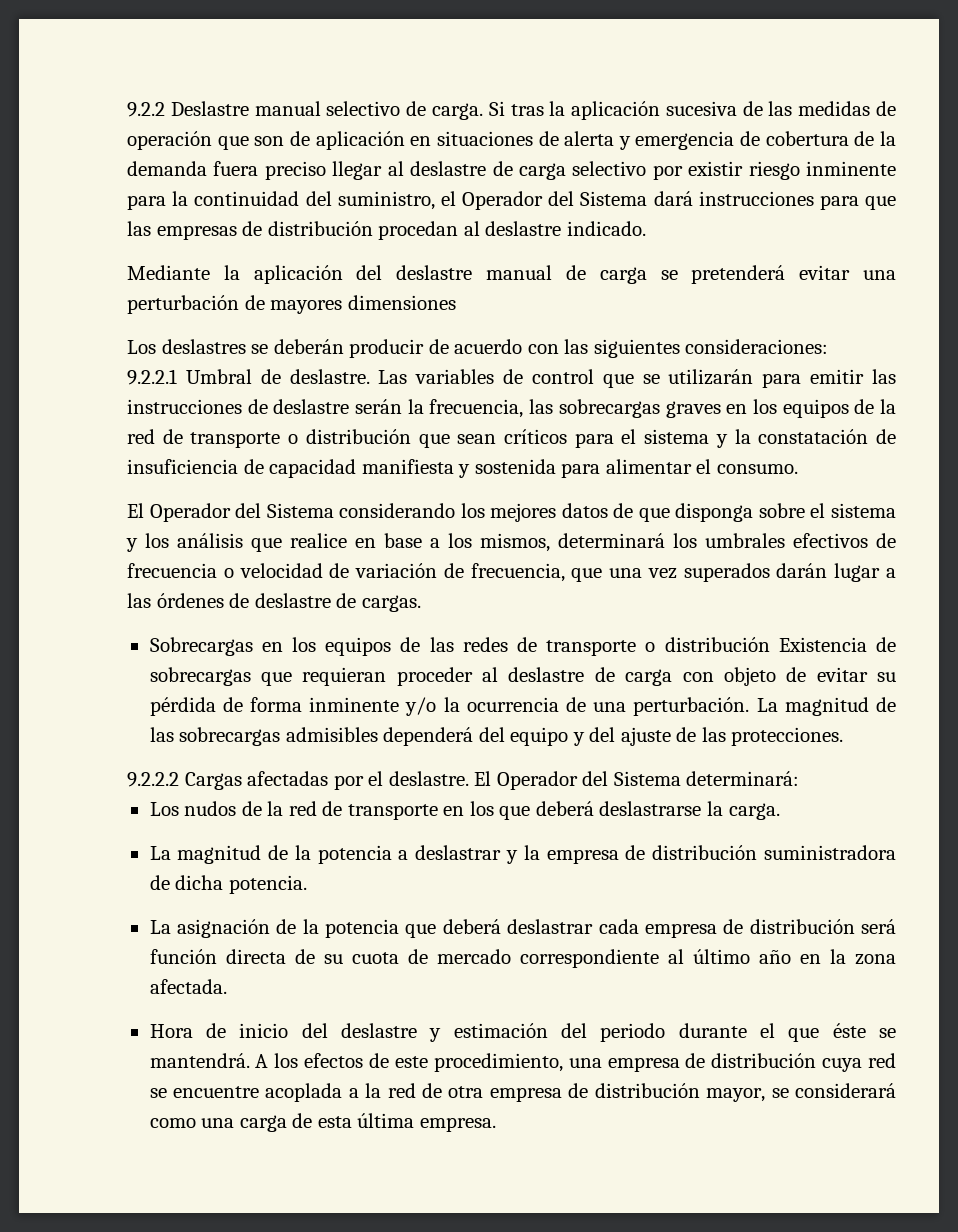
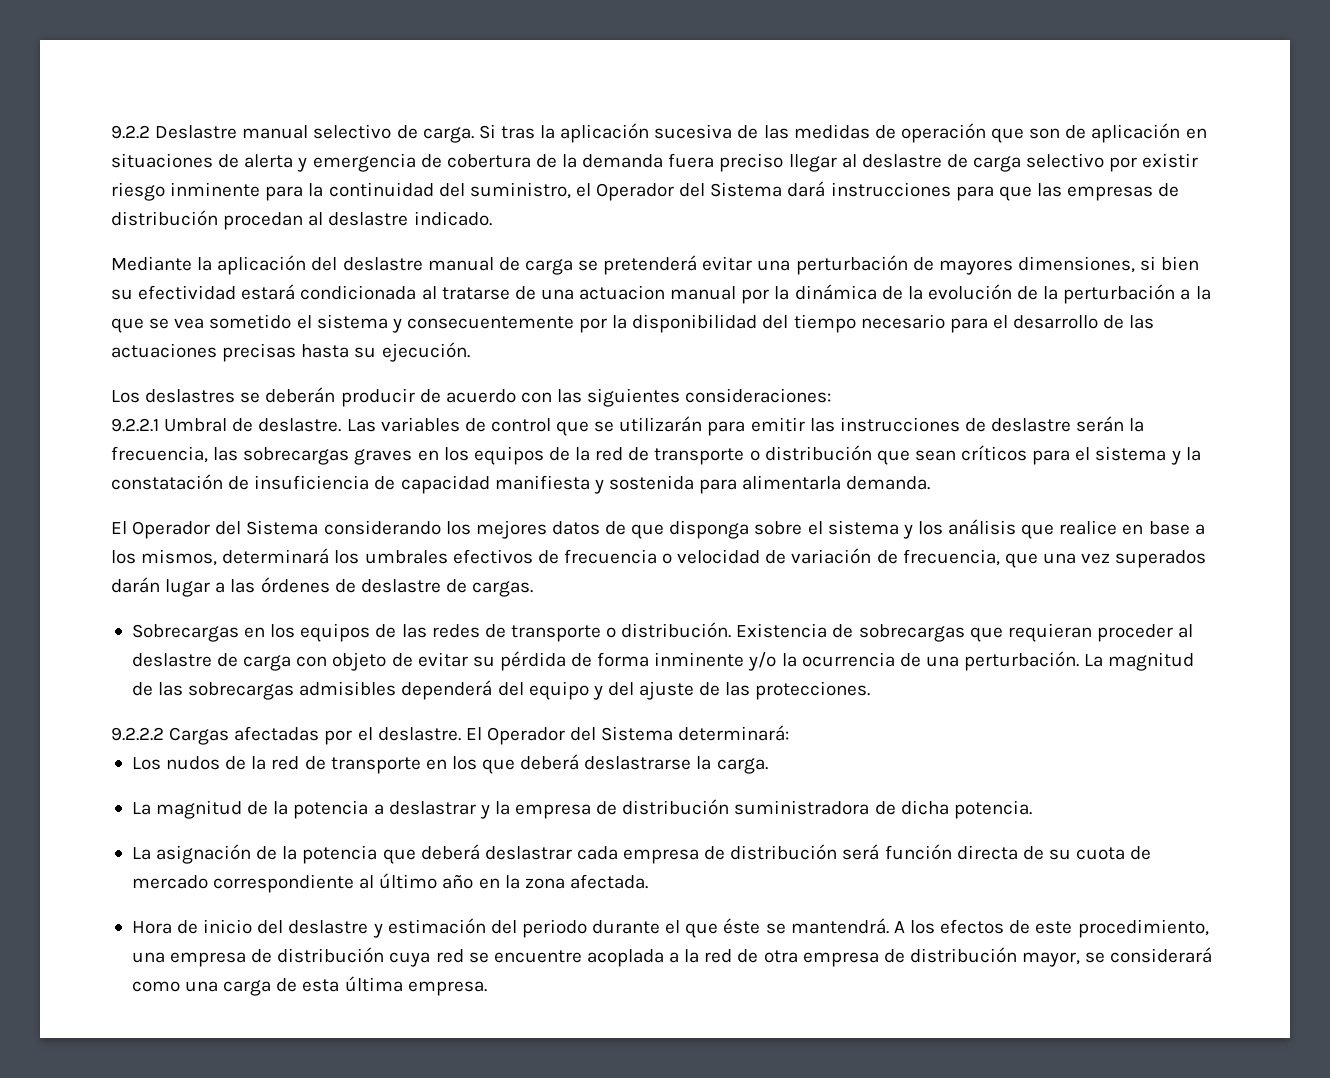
- Mediante la aplicación del deslastre manual de carga se pretenderá evitar una perturbación de mayores dimensiones
+ Mediante la aplicación del deslastre manual de carga se pretenderá evitar una perturbación de mayores dimensiones, si bien su efectividad estará condicionada al tratarse de una actuacion manual por la dinámica de la evolución de la perturbación a la que se vea sometido el sistema y consecuentemente por la disponibilidad del tiempo necesario para el desarrollo de las actuaciones precisas hasta su ejecución.
- Las variables de control que se utilizarán para emitir las instrucciones de deslastre serán la frecuencia, las sobrecargas graves en los equipos de la red de transporte o distribución que sean críticos para el sistema y la constatación de insuficiencia de capacidad manifiesta y sostenida para alimentar el consumo.
+ Las variables de control que se utilizarán para emitir las instrucciones de deslastre serán la frecuencia, las sobrecargas graves en los equipos de la red de transporte o distribución que sean críticos para el sistema y la constatación de insuficiencia de capacidad manifiesta y sostenida para alimentarla demanda.
- Sobrecargas en los equipos de las redes de transporte o distribución Existencia de sobrecargas que requieran proceder al deslastre de carga con objeto de evitar su pérdida de forma inminente y/o la ocurrencia de una perturbación.
+ Sobrecargas en los equipos de las redes de transporte o distribución. Existencia de sobrecargas que requieran proceder al deslastre de carga con objeto de evitar su pérdida de forma inminente y/o la ocurrencia de una perturbación.

